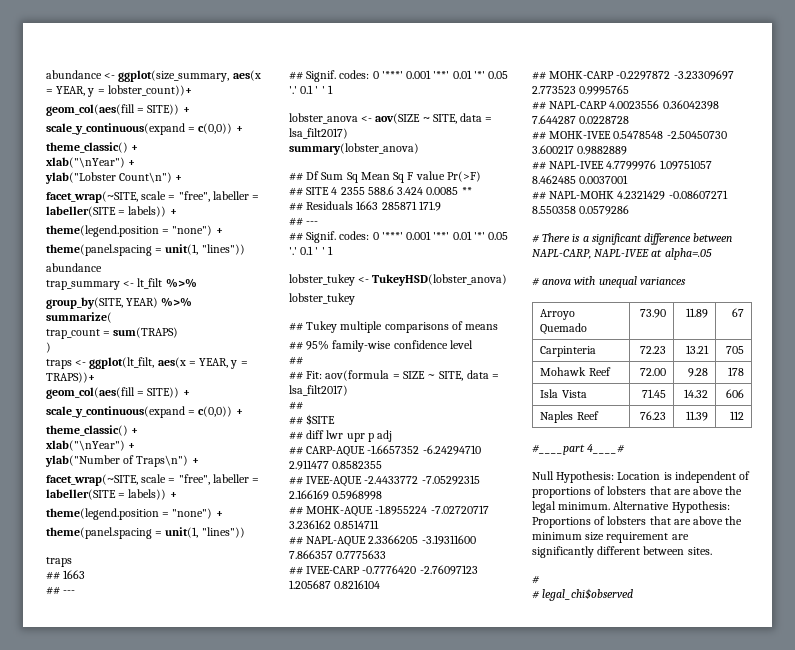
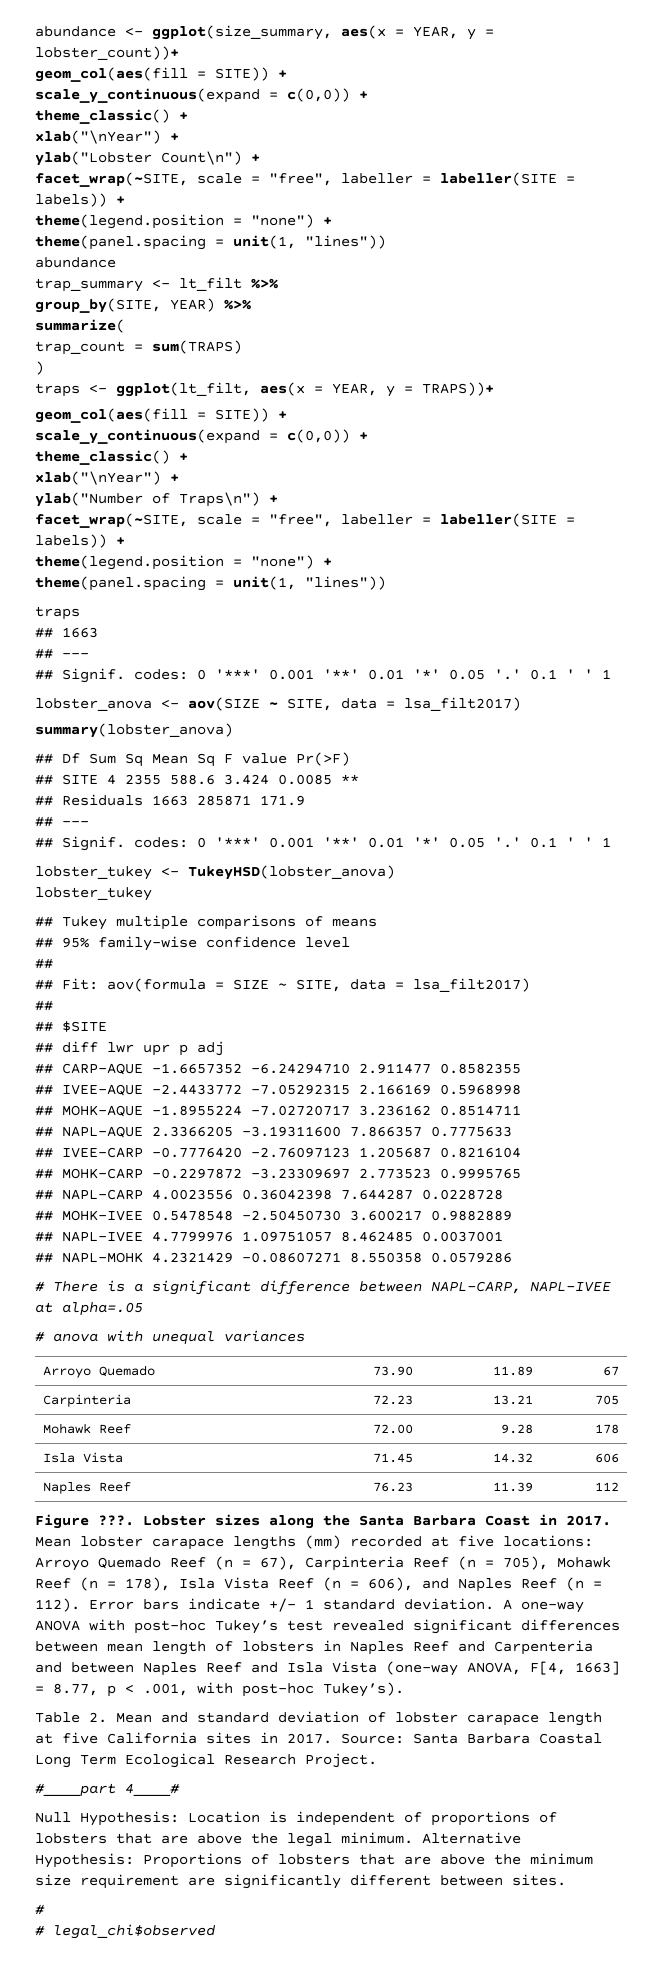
+ Figure ???. Lobster sizes along the Santa Barbara Coast in 2017. Mean lobster carapace lengths (mm) recorded at five locations: Arroyo Quemado Reef (n = 67), Carpinteria Reef (n = 705), Mohawk Reef (n = 178), Isla Vista Reef (n = 606), and Naples Reef (n = 112). Error bars indicate +/- 1 standard deviation. A one-way ANOVA with post-hoc Tukey’s test revealed significant differences between mean length of lobsters in Naples Reef and Carpenteria and between Naples Reef and Isla Vista (one-way ANOVA, F[4, 1663] = 8.77, p < .001, with post-hoc Tukey’s).
+ Table 2. Mean and standard deviation of lobster carapace length at five California sites in 2017. Source: Santa Barbara Coastal Long Term Ecological Research Project.

